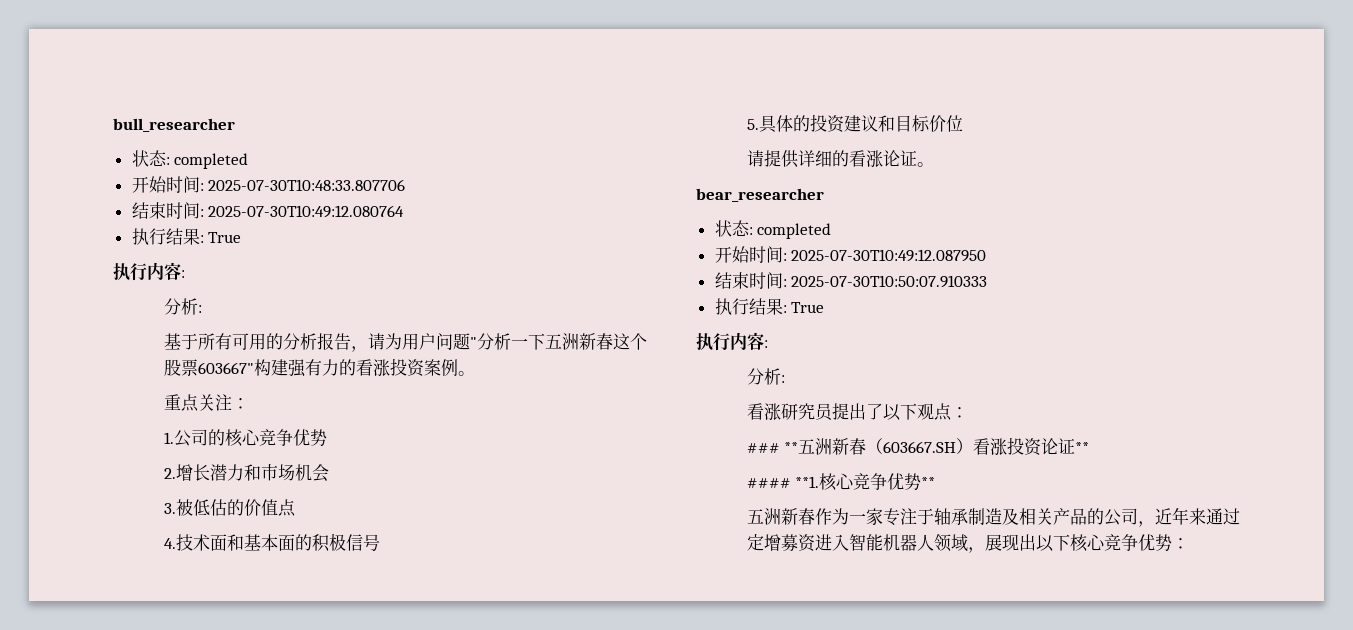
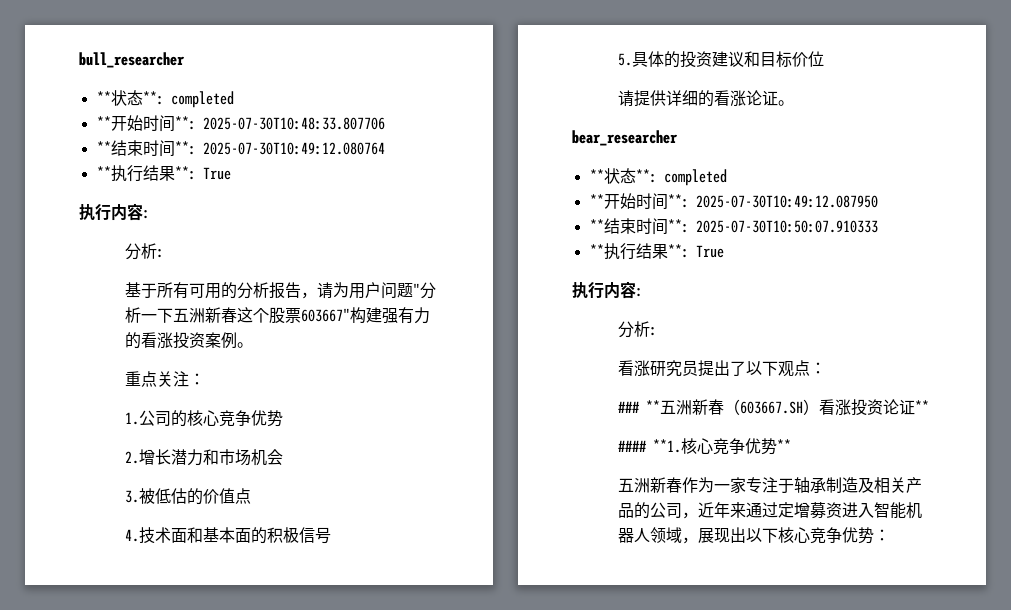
  bull_researcher
- 状态: completed
- 开始时间: 2025-07-30T10:48:33.807706
+ **状态**: completed
+ **开始时间**: 2025-07-30T10:48:33.807706
- 结束时间: 2025-07-30T10:49:12.080764
- 执行结果: True
+ **结束时间**: 2025-07-30T10:49:12.080764
+ **执行结果**: True
  bear_researcher
- 状态: completed
- 开始时间: 2025-07-30T10:49:12.087950
+ **状态**: completed
+ **开始时间**: 2025-07-30T10:49:12.087950
- 结束时间: 2025-07-30T10:50:07.910333
- 执行结果: True
+ **结束时间**: 2025-07-30T10:50:07.910333
+ **执行结果**: True

